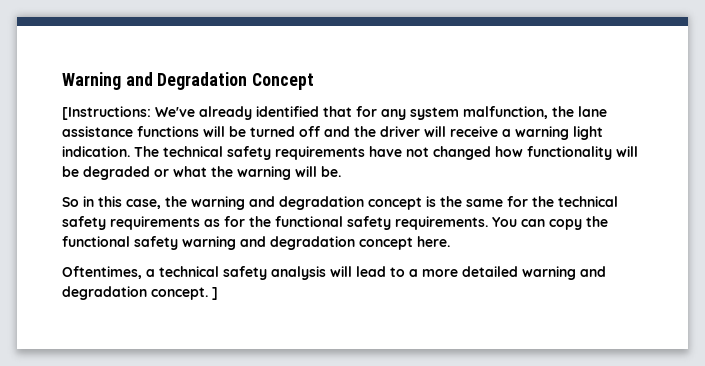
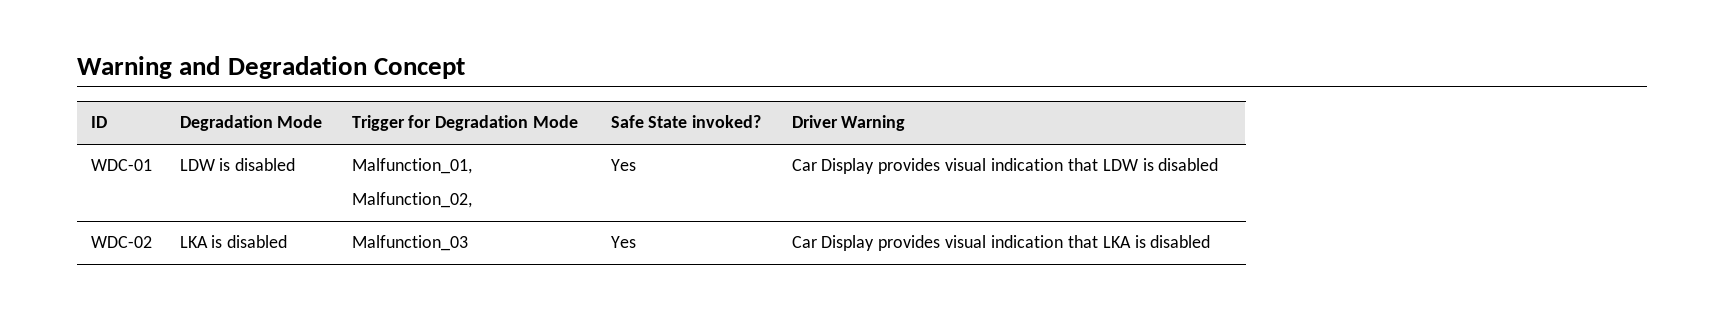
- [Instructions: We've already identified that for any system malfunction, the lane assistance functions will be turned off and the driver will receive a warning light indication. The technical safety requirements have not changed how functionality will be degraded or what the warning will be.
- So in this case, the warning and degradation concept is the same for the technical safety requirements as for the functional safety requirements. You can copy the functional safety warning and degradation concept here.
- Oftentimes, a technical safety analysis will lead to a more detailed warning and degradation concept. ]
+ ID | Degradation Mode | Trigger for Degradation Mode | Safe State invoked? | Driver Warning
+ WDC-01 | LDW is disabled | Malfunction_01,
+ Malfunction_02, | Yes | Car Display provides visual indication that LDW is disabled
+ WDC-02 | LKA is disabled | Malfunction_03 | Yes | Car Display provides visual indication that LKA is disabled

